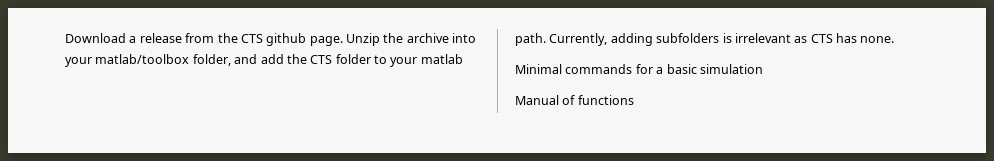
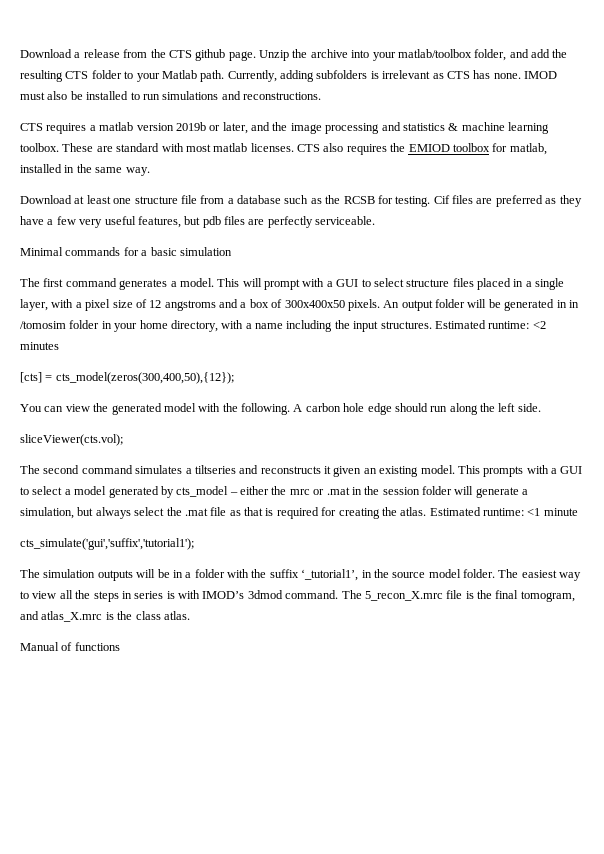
- Unzip the archive into your matlab/toolbox folder, and add the CTS folder to your matlab path.
+ Unzip the archive into your matlab/toolbox folder, and add the resulting CTS folder to your Matlab path.
+ IMOD must also be installed to run simulations and reconstructions.
+ CTS requires a matlab version 2019b or later, and the image processing and statistics & machine learning toolbox. These are standard with most matlab licenses. CTS also requires the EMIOD toolbox for matlab, installed in the same way.
+ Download at least one structure file from a database such as the RCSB for testing. Cif files are preferred as they have a few very useful features, but pdb files are perfectly serviceable.
+ The first command generates a model. This will prompt with a GUI to select structure files placed in a single layer, with a pixel size of 12 angstroms and a box of 300x400x50 pixels. An output folder will be generated in in /tomosim folder in your home directory, with a name including the input structures. Estimated runtime: <2 minutes
+ [cts] = cts_model(zeros(300,400,50),{12});
+ You can view the generated model with the following. A carbon hole edge should run along the left side.
+ sliceViewer(cts.vol);
+ The second command simulates a tiltseries and reconstructs it given an existing model. This prompts with a GUI to select a model generated by cts_model – either the mrc or .mat in the session folder will generate a simulation, but always select the .mat file as that is required for creating the atlas. Estimated runtime: <1 minute
+ cts_simulate('gui','suffix','tutorial1');
+ The simulation outputs will be in a folder with the suffix ‘_tutorial1’, in the source model folder. The easiest way to view all the steps in series is with IMOD’s 3dmod command. The 5_recon_X.mrc file is the final tomogram, and atlas_X.mrc is the class atlas.

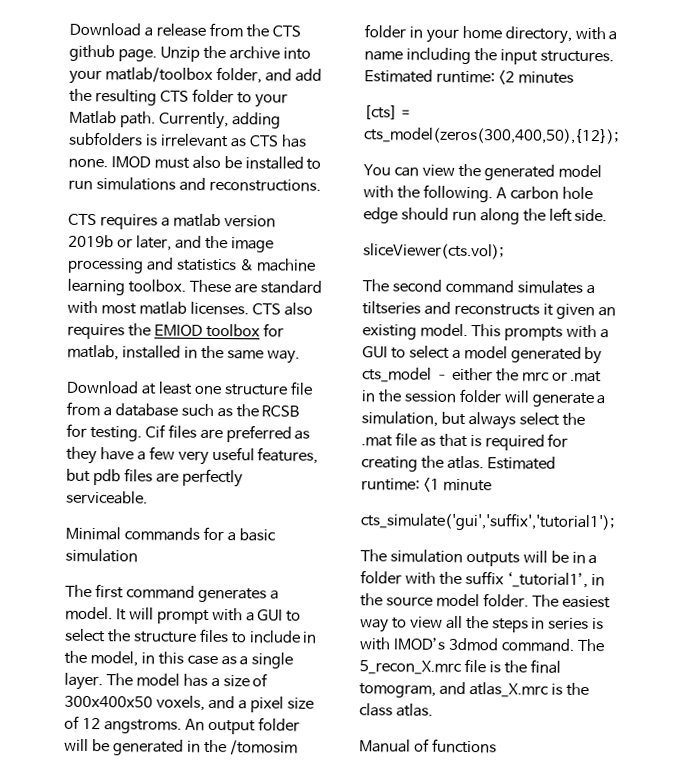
- This will prompt with a GUI to select structure files placed in a single layer, with a pixel size of 12 angstroms and a box of 300x400x50 pixels.
+ It will prompt with a GUI to select the structure files to include in the model, in this case as a single layer. The model has a size of 300x400x50 voxels, and a pixel size of 12 angstroms.
- An output folder will be generated in in /tomosim folder in your home directory, with a name including the input structures.
+ An output folder will be generated in the /tomosim folder in your home directory, with a name including the input structures.

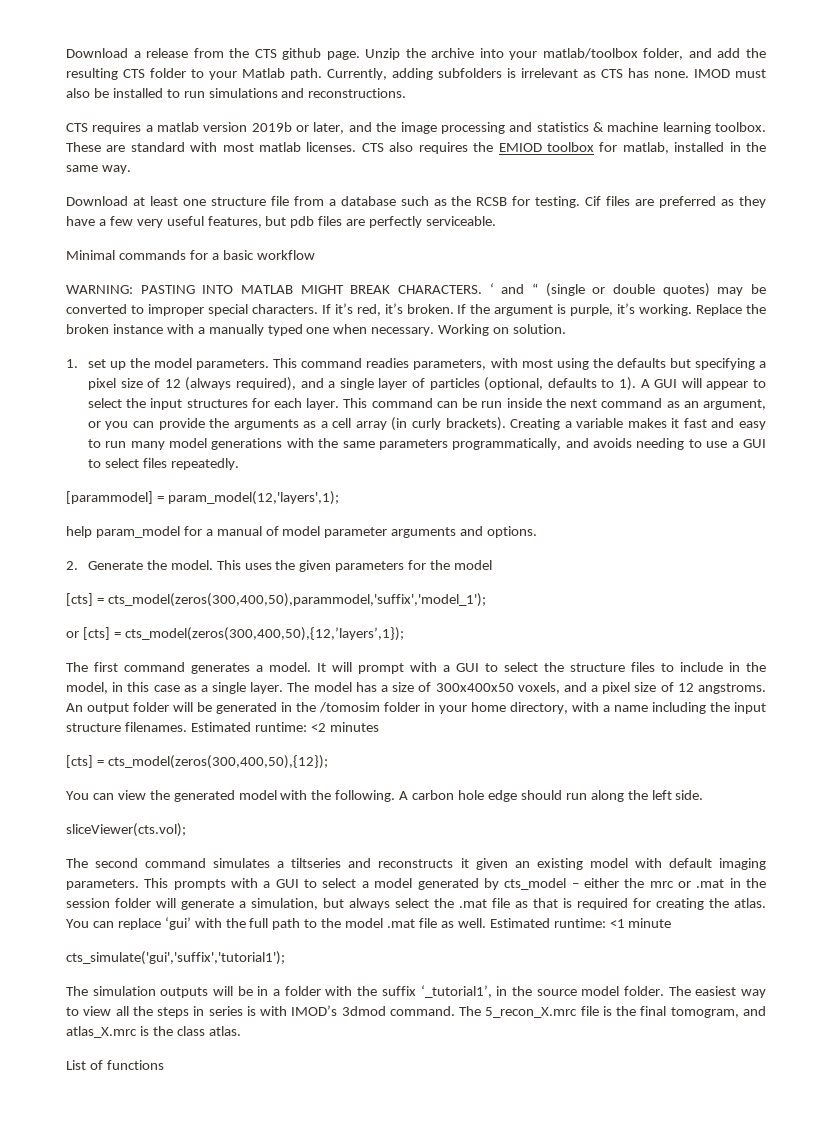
- Minimal commands for a basic simulation
+ Minimal commands for a basic workflow
+ WARNING: PASTING INTO MATLAB MIGHT BREAK CHARACTERS. ‘ and “ (single or double quotes) may be converted to improper special characters. If it’s red, it’s broken. If the argument is purple, it’s working. Replace the broken instance with a manually typed one when necessary. Working on solution.
+ 1. set up the model parameters. This command readies parameters, with most using the defaults but specifying a pixel size of 12 (always required), and a single layer of particles (optional, defaults to 1). A GUI will appear to select the input structures for each layer. This command can be run inside the next command as an argument, or you can provide the arguments as a cell array (in curly brackets). Creating a variable makes it fast and easy to run many model generations with the same parameters programmatically, and avoids needing to use a GUI to select files repeatedly.
+ [parammodel] = param_model(12,'layers',1);
+ help param_model for a manual of model parameter arguments and options.
+ 2. Generate the model. This uses the given parameters for the model
+ [cts] = cts_model(zeros(300,400,50),parammodel,'suffix','model_1');
+ or [cts] = cts_model(zeros(300,400,50),{12,’layers’,1});
- An output folder will be generated in the /tomosim folder in your home directory, with a name including the input structures.
+ An output folder will be generated in the /tomosim folder in your home directory, with a name including the input structure filenames.
- The second command simulates a tiltseries and reconstructs it given an existing model.
+ The second command simulates a tiltseries and reconstructs it given an existing model with default imaging parameters.
+ You can replace ‘gui’ with the full path to the model .mat file as well.
- Manual of functions
+ List of functions

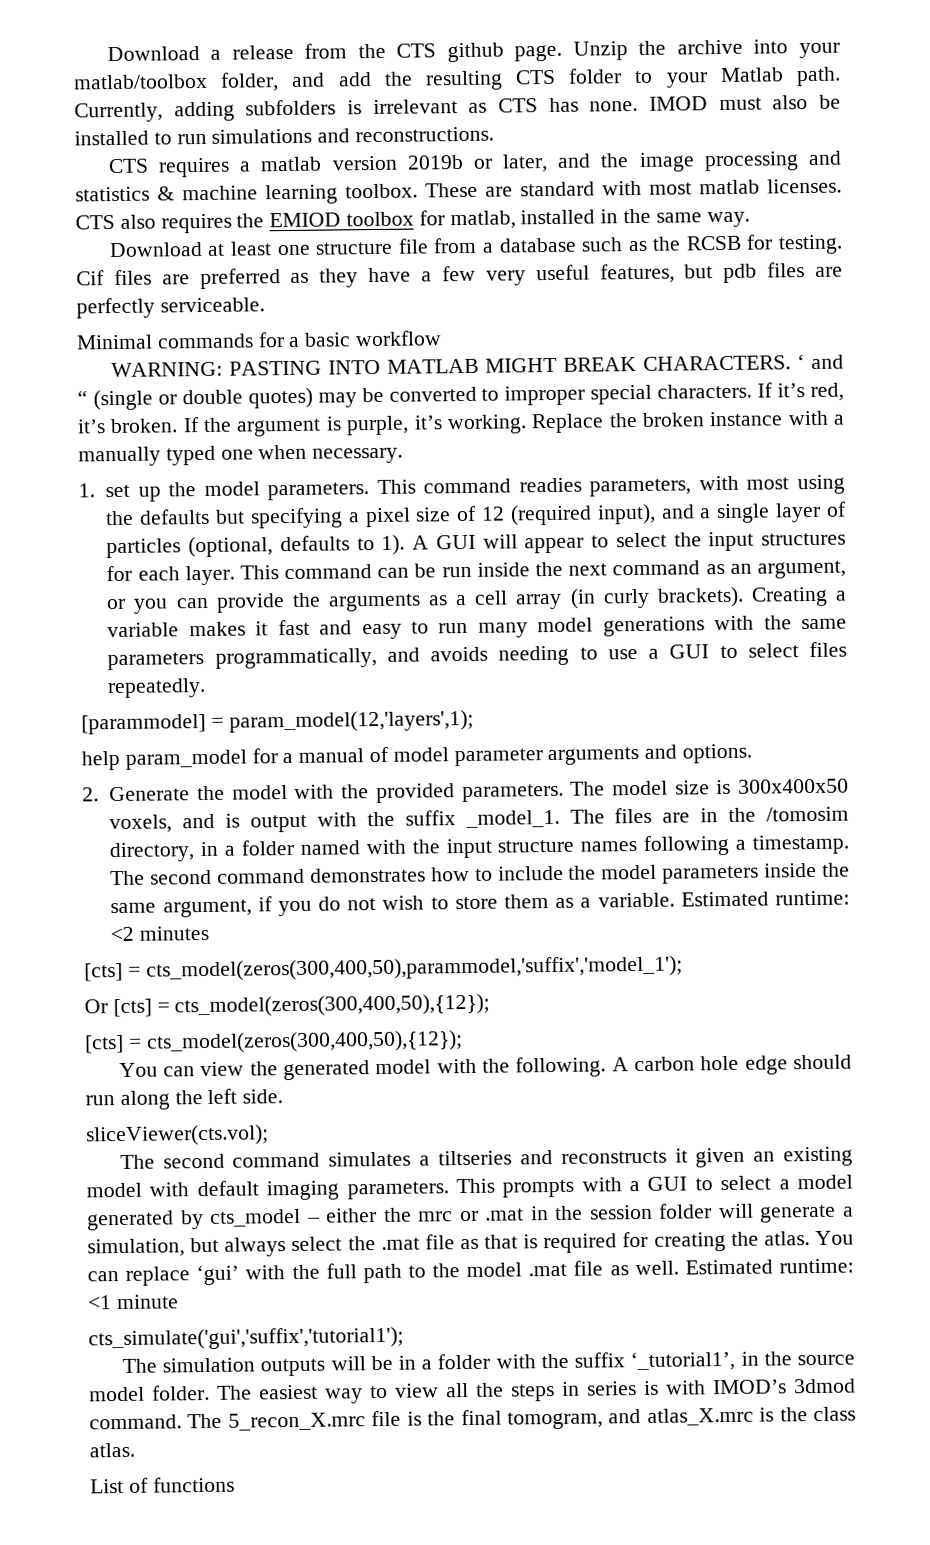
- Working on solution.
- This command readies parameters, with most using the defaults but specifying a pixel size of 12 (always required), and a single layer of particles (optional, defaults to 1).
+ This command readies parameters, with most using the defaults but specifying a pixel size of 12 (required input), and a single layer of particles (optional, defaults to 1).
- 2. Generate the model. This uses the given parameters for the model
+ 2. Generate the model with the provided parameters. The model size is 300x400x50 voxels, and is output with the suffix _model_1. The files are in the /tomosim directory, in a folder named with the input structure names following a timestamp. The second command demonstrates how to include the model parameters inside the same argument, if you do not wish to store them as a variable. Estimated runtime: <2 minutes
- or [cts] = cts_model(zeros(300,400,50),{12,’layers’,1});
- The first command generates a model. It will prompt with a GUI to select the structure files to include in the model, in this case as a single layer. The model has a size of 300x400x50 voxels, and a pixel size of 12 angstroms. An output folder will be generated in the /tomosim folder in your home directory, with a name including the input structure filenames. Estimated runtime: <2 minutes
+ Or [cts] = cts_model(zeros(300,400,50),{12});

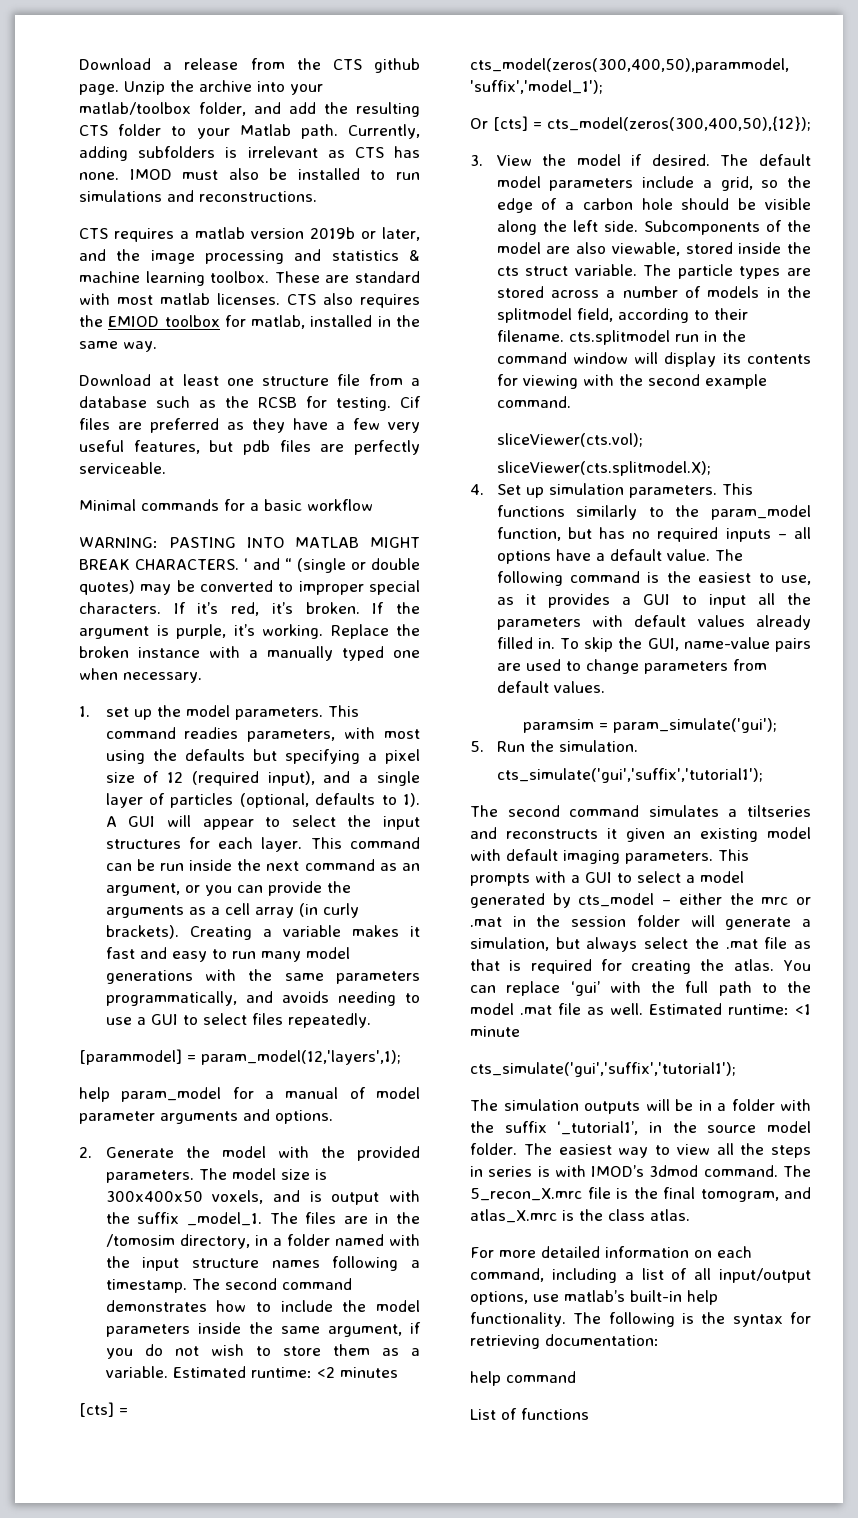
  Or [cts] = cts_model(zeros(300,400,50),{12});
- [cts] = cts_model(zeros(300,400,50),{12});
- You can view the generated model with the following. A carbon hole edge should run along the left side.
+ 3. View the model if desired. The default model parameters include a grid, so the edge of a carbon hole should be visible along the left side. Subcomponents of the model are also viewable, stored inside the cts struct variable. The particle types are stored across a number of models in the splitmodel field, according to their filename. cts.splitmodel run in the command window will display its contents for viewing with the second example command.
  sliceViewer(cts.vol);
+ sliceViewer(cts.splitmodel.X);
+ 4. Set up simulation parameters. This functions similarly to the param_model function, but has no required inputs – all options have a default value. The following command is the easiest to use, as it provides a GUI to input all the parameters with default values already filled in. To skip the GUI, name-value pairs are used to change parameters from default values.
+ paramsim = param_simulate('gui');
+ 5. Run the simulation.
+ cts_simulate('gui','suffix','tutorial1');
+ For more detailed information on each command, including a list of all input/output options, use matlab’s built-in help functionality. The following is the syntax for retrieving documentation:
+ help command

